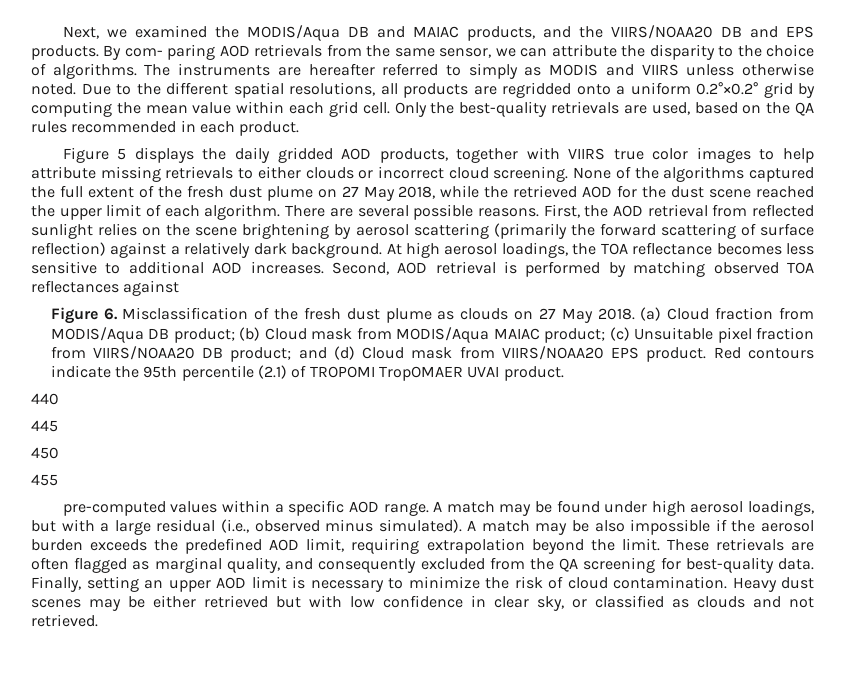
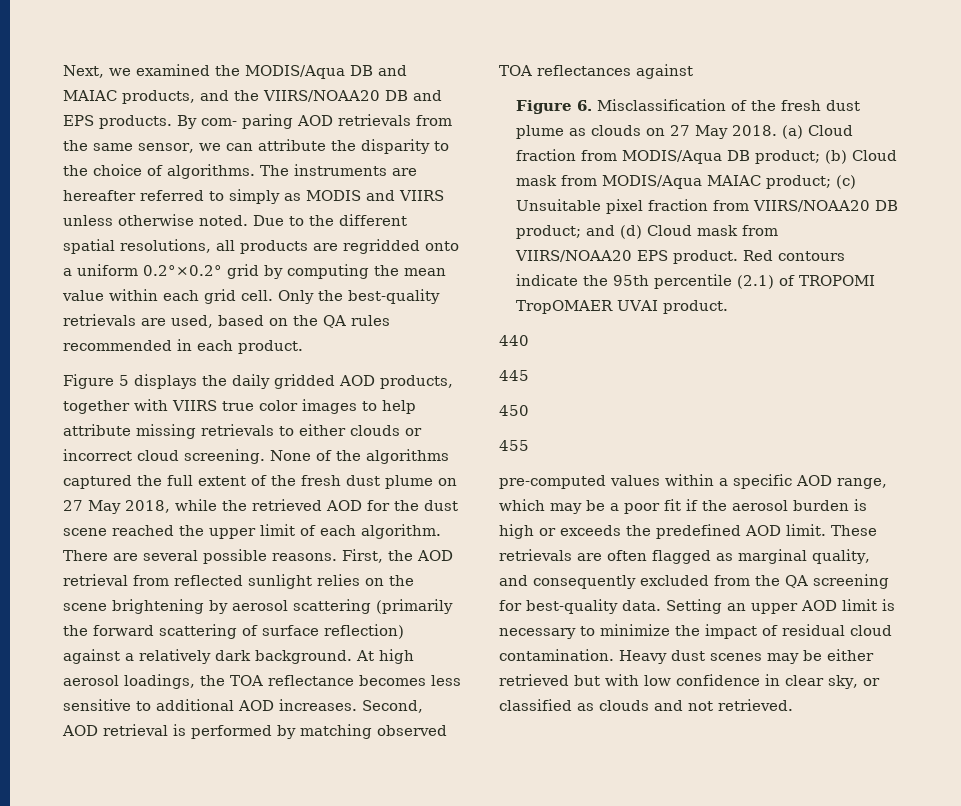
- pre-computed values within a specific AOD range. A match may be found under high aerosol loadings, but with a large residual (i.e., observed minus simulated). A match may be also impossible if the aerosol burden exceeds the predefined AOD limit, requiring extrapolation beyond the limit.
+ pre-computed values within a specific AOD range, which may be a poor fit if the aerosol burden is high or exceeds the predefined AOD limit.
- Finally, setting an upper AOD limit is necessary to minimize the risk of cloud contamination.
+ Setting an upper AOD limit is necessary to minimize the impact of residual cloud contamination.

